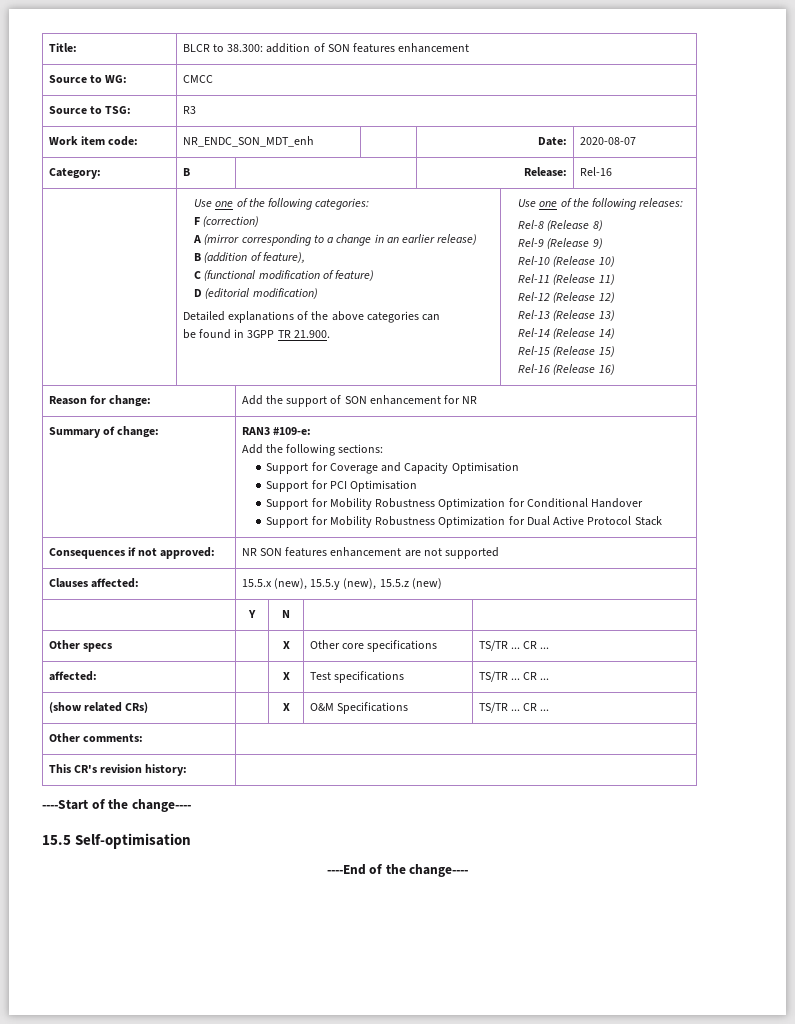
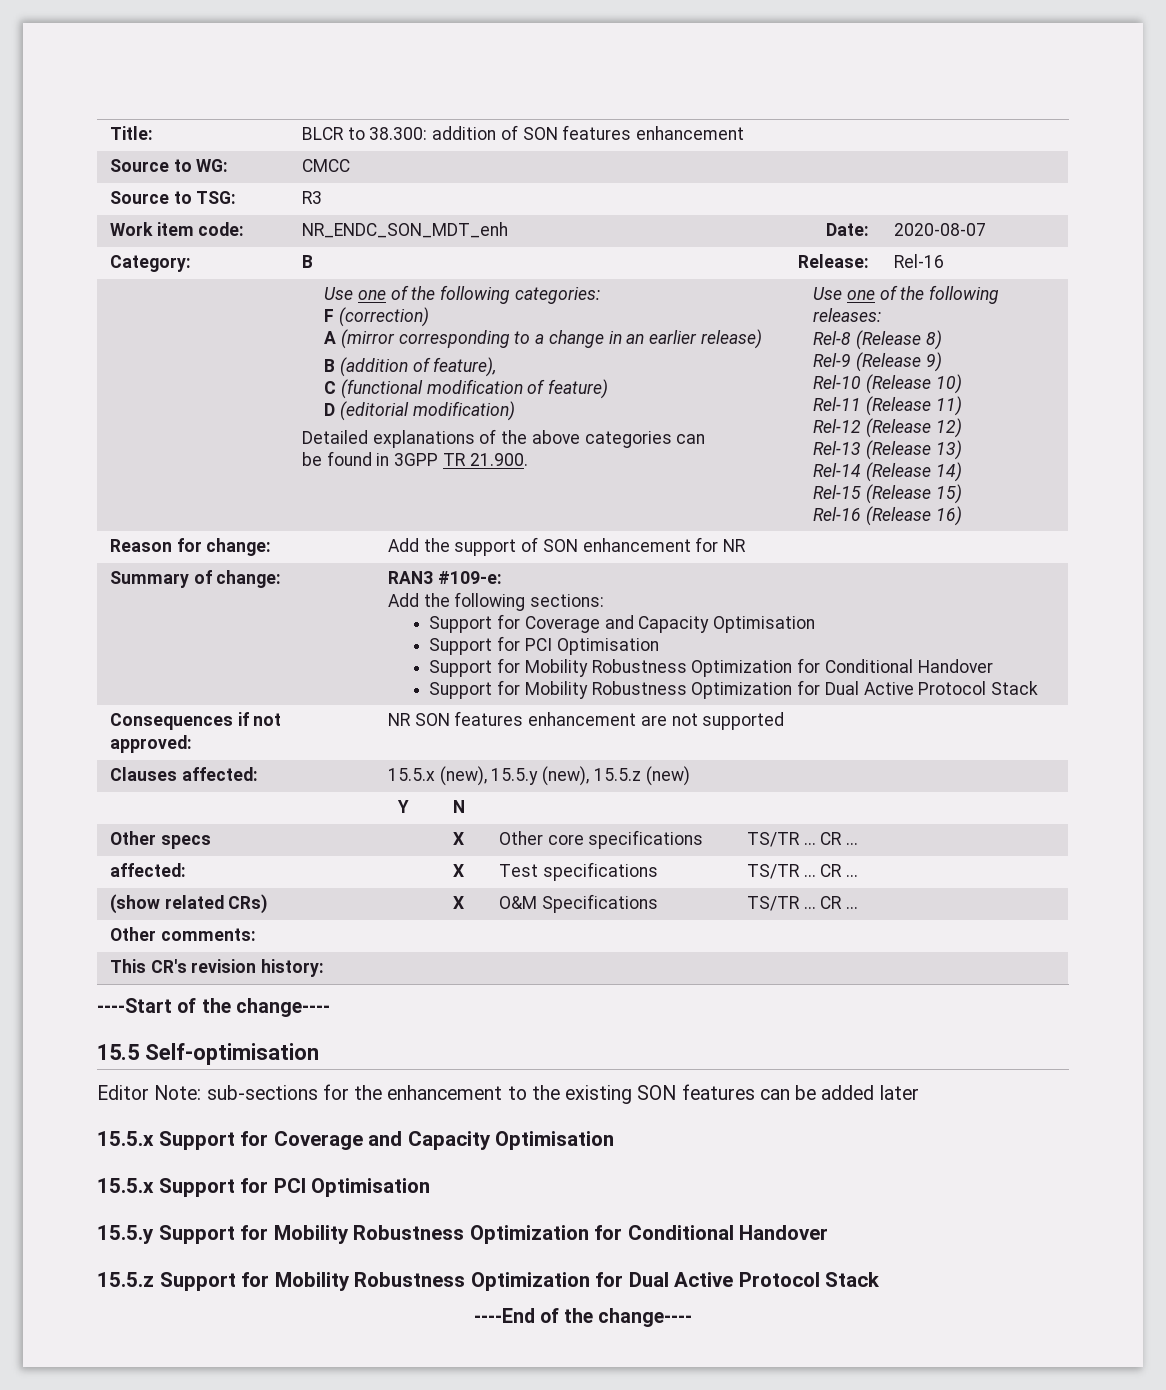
+ Editor Note: sub-sections for the enhancement to the existing SON features can be added later
+ 15.5.x Support for Coverage and Capacity Optimisation
+ 15.5.x Support for PCI Optimisation
+ 15.5.y Support for Mobility Robustness Optimization for Conditional Handover
+ 15.5.z Support for Mobility Robustness Optimization for Dual Active Protocol Stack

